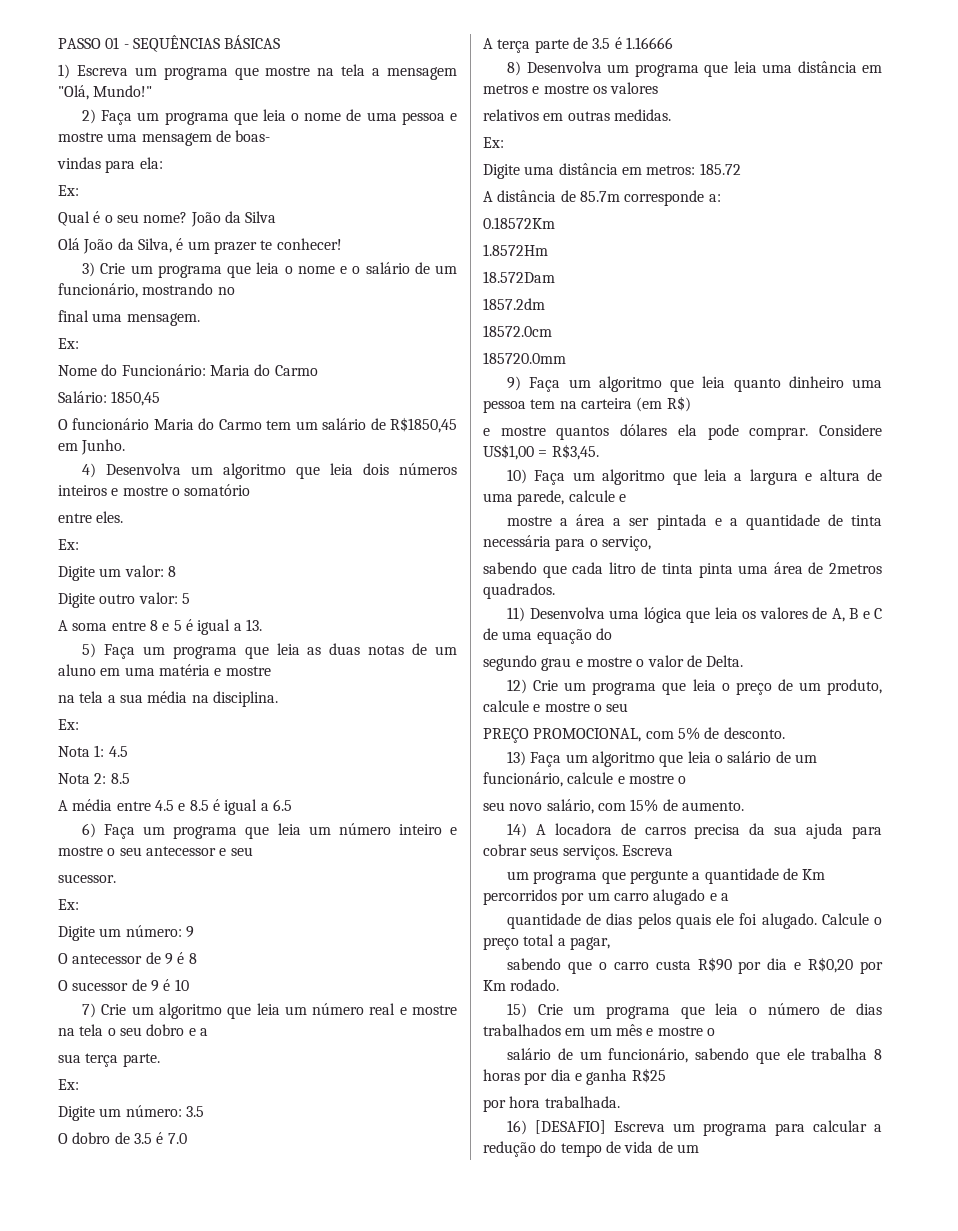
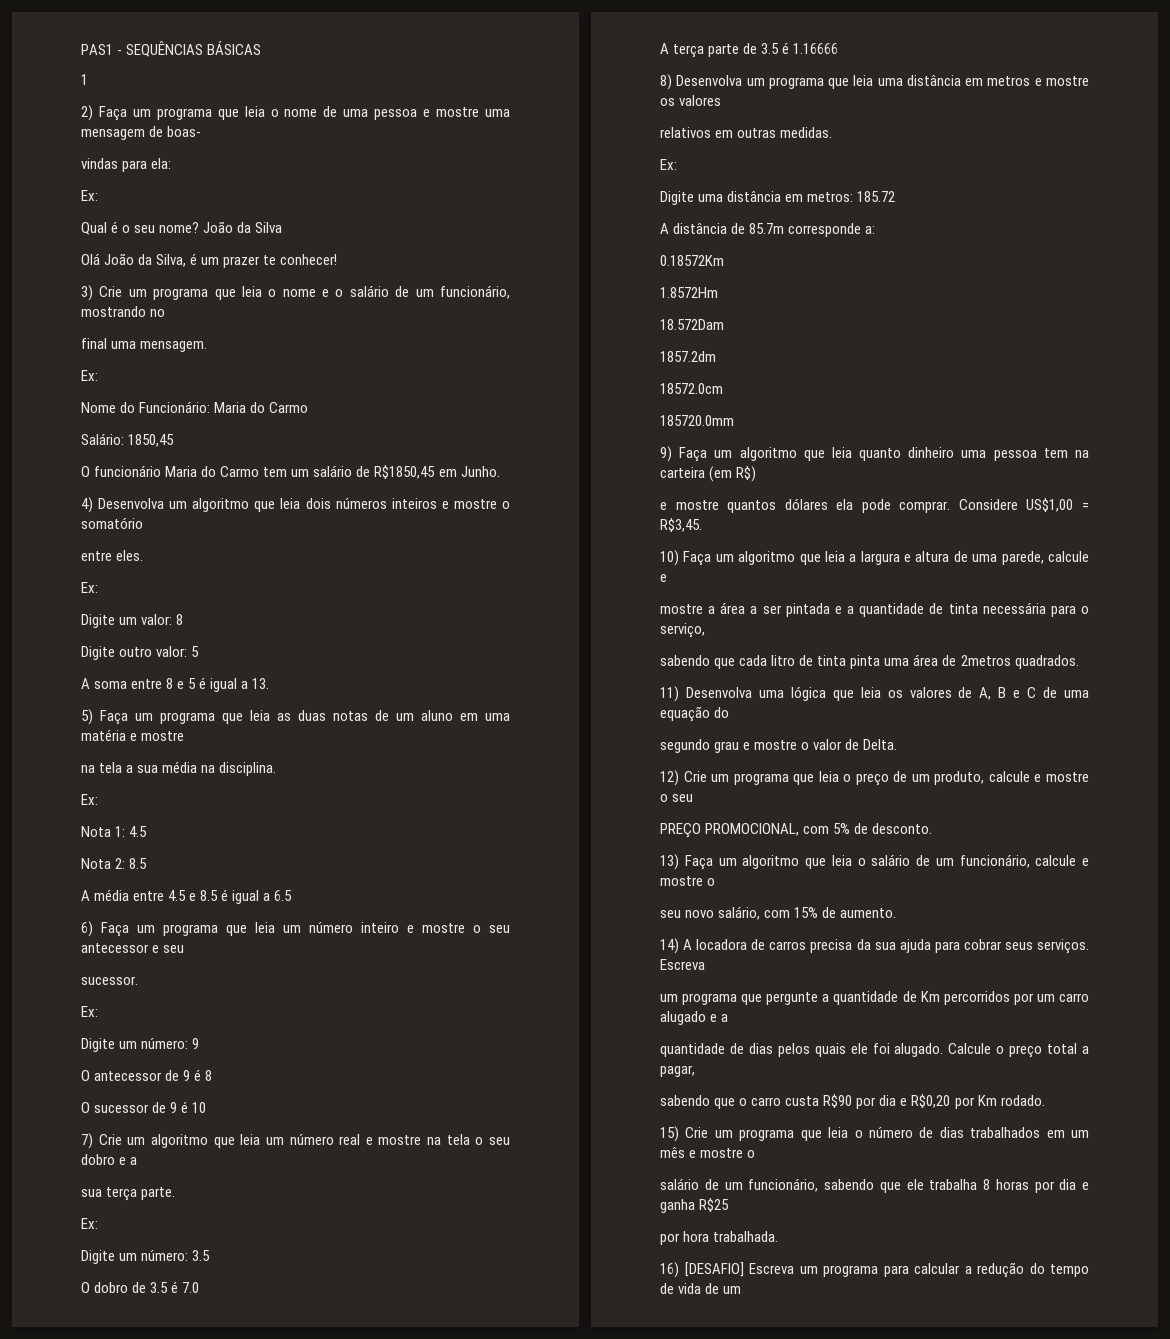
- PASSO 01 - SEQUÊNCIAS BÁSICAS
+ PAS1 - SEQUÊNCIAS BÁSICAS
- 1) Escreva um programa que mostre na tela a mensagem "Olá, Mundo!"
+ 1

